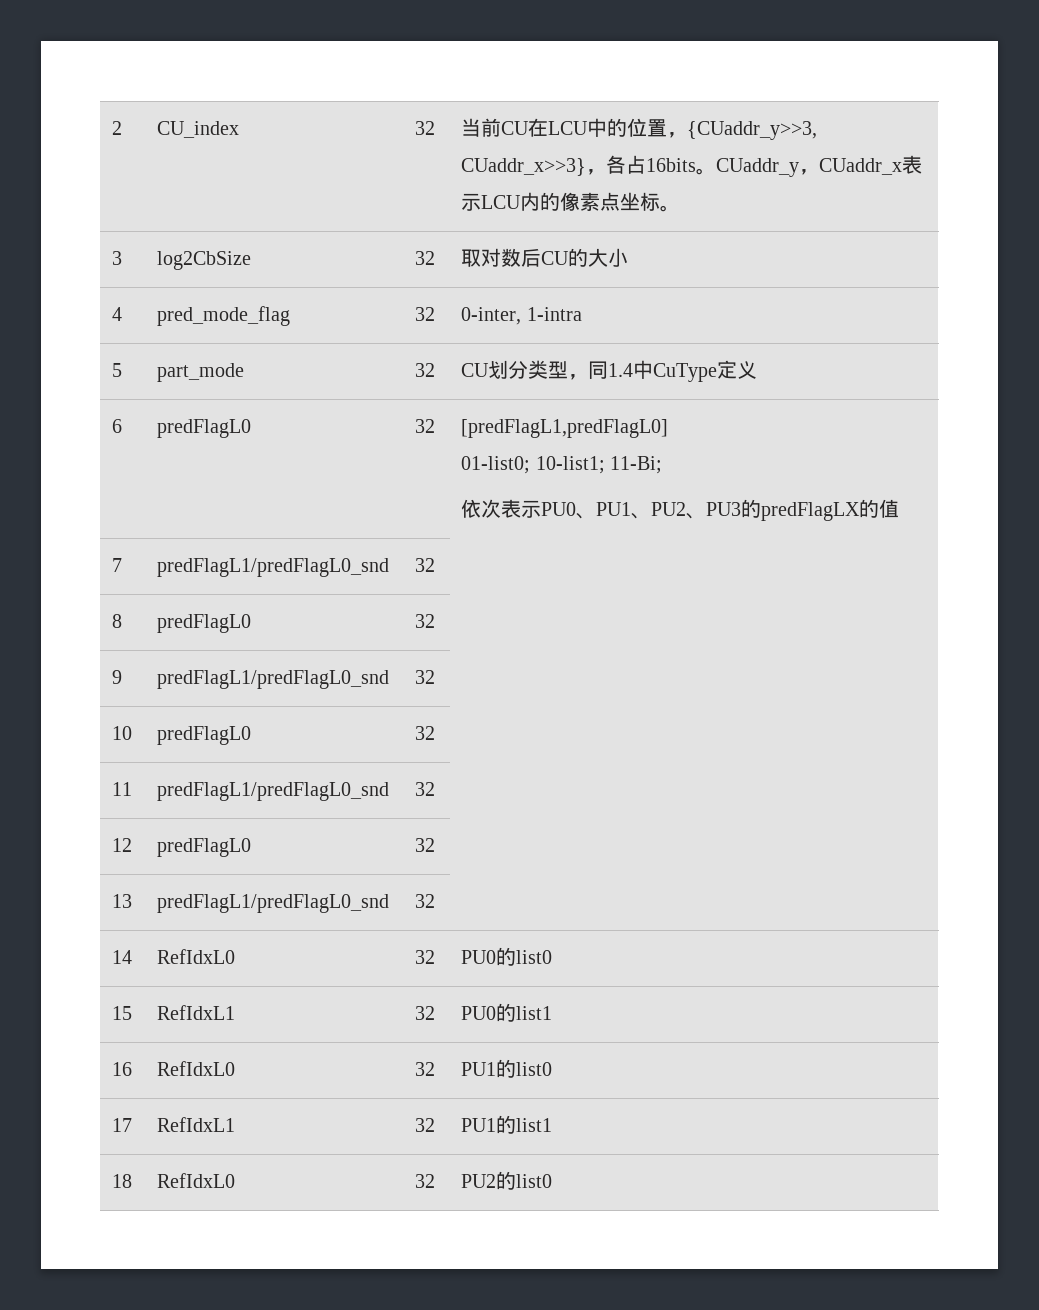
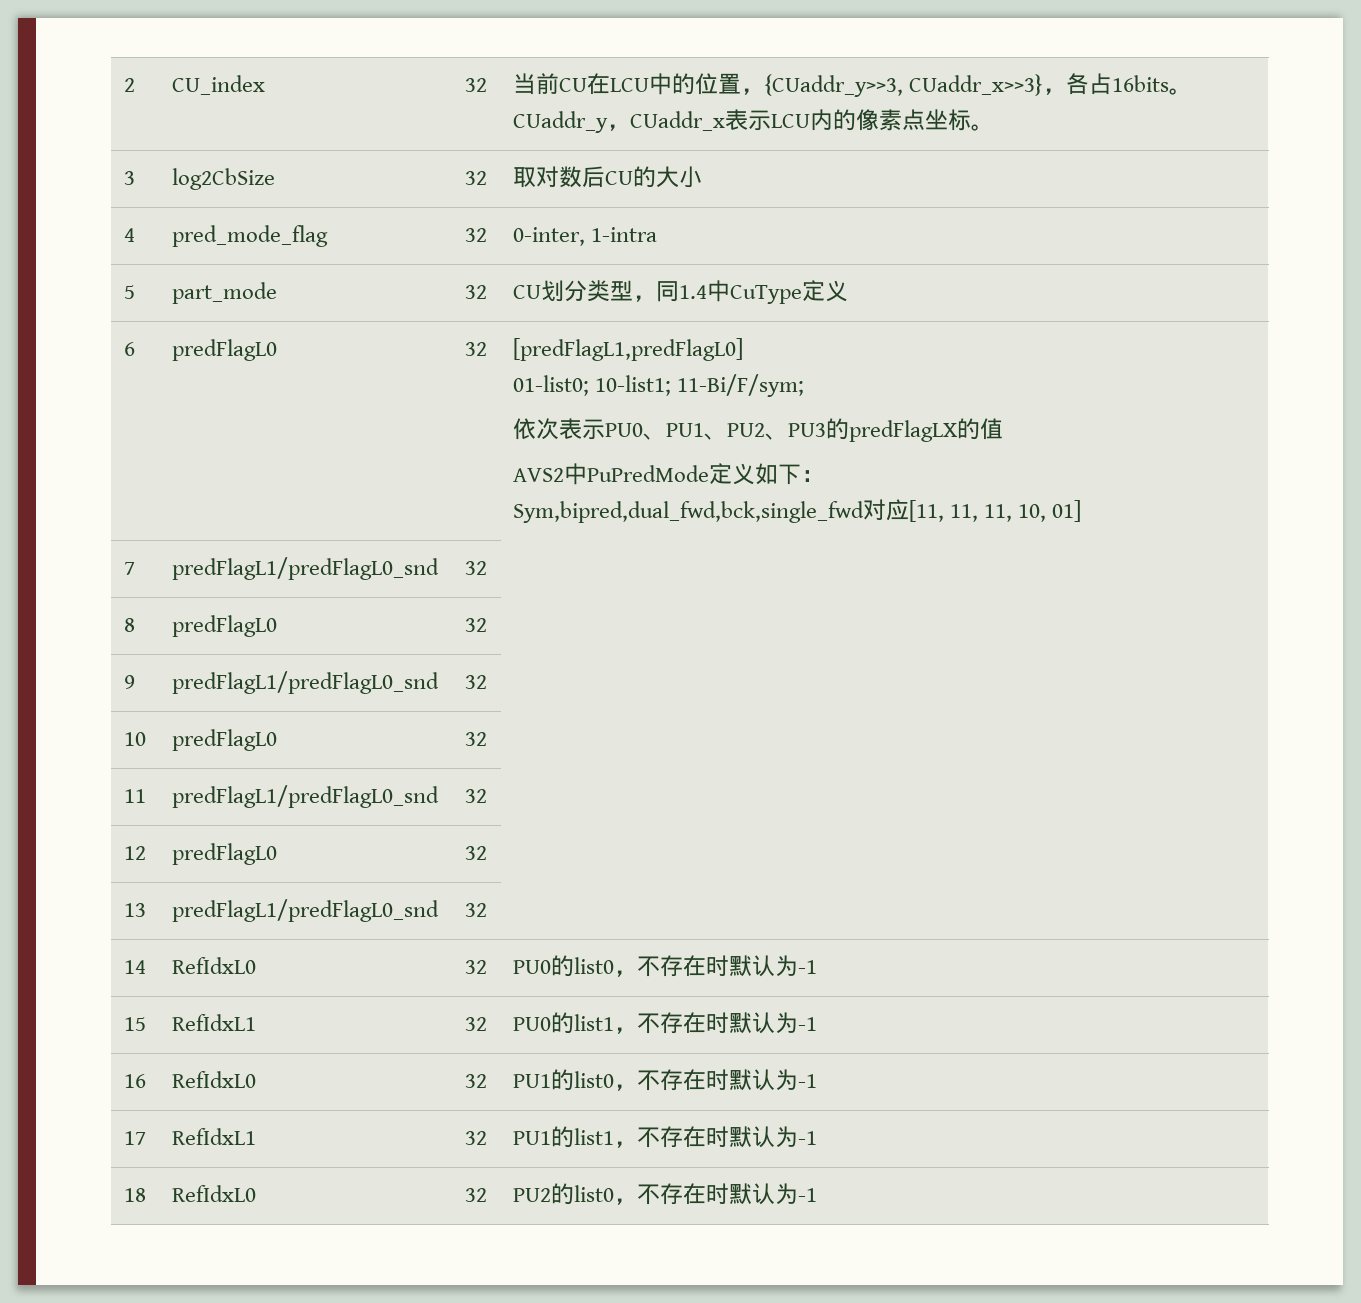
  6 | predFlagL0 | 32 | [predFlagL1,predFlagL0]
- 01-list0; 10-list1; 11-Bi;
+ 01-list0; 10-list1; 11-Bi/F/sym;
  依次表示PU0、PU1、PU2、PU3的predFlagLX的值
+ AVS2中PuPredMode定义如下：
+ Sym,bipred,dual_fwd,bck,single_fwd对应[11, 11, 11, 10, 01]
- 14 | RefIdxL0 | 32 | PU0的list0
+ 14 | RefIdxL0 | 32 | PU0的list0，不存在时默认为-1
- 15 | RefIdxL1 | 32 | PU0的list1
+ 15 | RefIdxL1 | 32 | PU0的list1，不存在时默认为-1
- 16 | RefIdxL0 | 32 | PU1的list0
+ 16 | RefIdxL0 | 32 | PU1的list0，不存在时默认为-1
- 17 | RefIdxL1 | 32 | PU1的list1
+ 17 | RefIdxL1 | 32 | PU1的list1，不存在时默认为-1
- 18 | RefIdxL0 | 32 | PU2的list0
+ 18 | RefIdxL0 | 32 | PU2的list0，不存在时默认为-1

